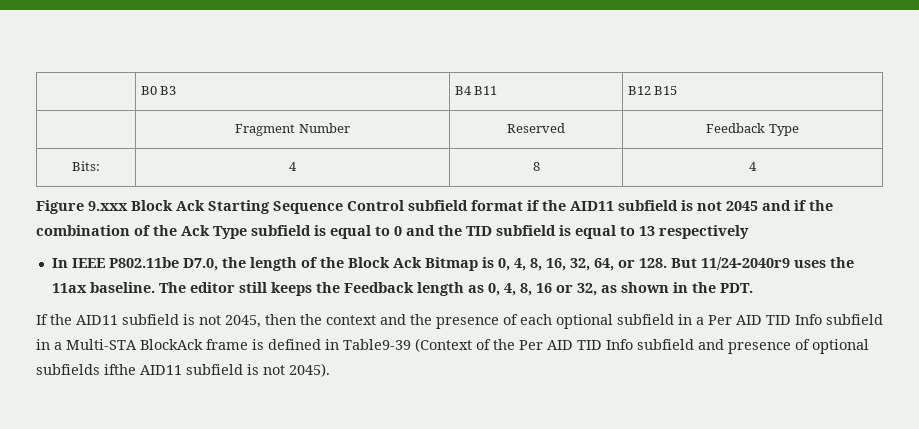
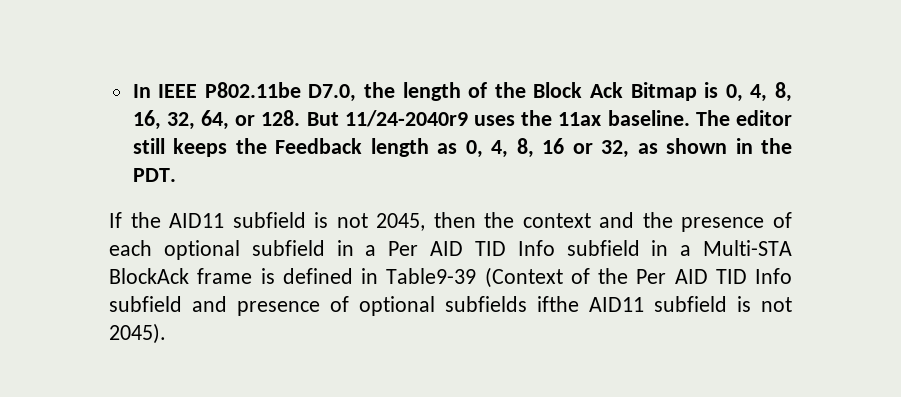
- | B0 B3 | B4 B11 | B12 B15
- | Fragment Number | Reserved | Feedback Type
- Bits: | 4 | 8 | 4
- Figure 9.xxx Block Ack Starting Sequence Control subfield format if the AID11 subfield is not 2045 and if the combination of the Ack Type subfield is equal to 0 and the TID subfield is equal to 13 respectively

